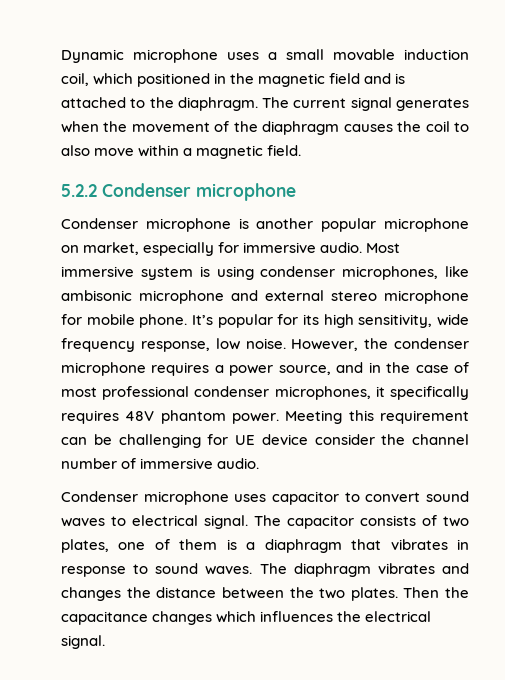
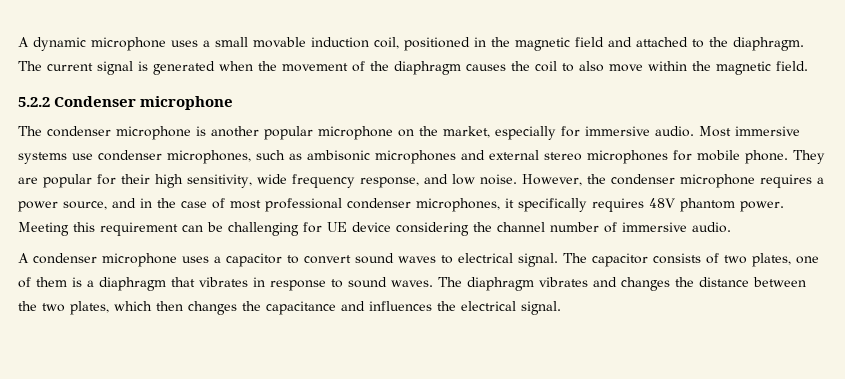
- Dynamic microphone uses a small movable induction coil, which positioned in the magnetic field and is attached to the diaphragm.
+ A dynamic microphone uses a small movable induction coil, positioned in the magnetic field and attached to the diaphragm.
- The current signal generates when the movement of the diaphragm causes the coil to also move within a magnetic field.
+ The current signal is generated when the movement of the diaphragm causes the coil to also move within the magnetic field.
- Condenser microphone is another popular microphone on market, especially for immersive audio.
+ The condenser microphone is another popular microphone on the market, especially for immersive audio.
- Most immersive system is using condenser microphones, like ambisonic microphone and external stereo microphone for mobile phone.
+ Most immersive systems use condenser microphones, such as ambisonic microphones and external stereo microphones for mobile phone.
- It’s popular for its high sensitivity, wide frequency response, low noise.
+ They are popular for their high sensitivity, wide frequency response, and low noise.
- Meeting this requirement can be challenging for UE device consider the channel number of immersive audio.
+ Meeting this requirement can be challenging for UE device considering the channel number of immersive audio.
- Condenser microphone uses capacitor to convert sound waves to electrical signal.
+ A condenser microphone uses a capacitor to convert sound waves to electrical signal.
- The diaphragm vibrates and changes the distance between the two plates. Then the capacitance changes which influences the electrical signal.
+ The diaphragm vibrates and changes the distance between the two plates, which then changes the capacitance and influences the electrical signal.

